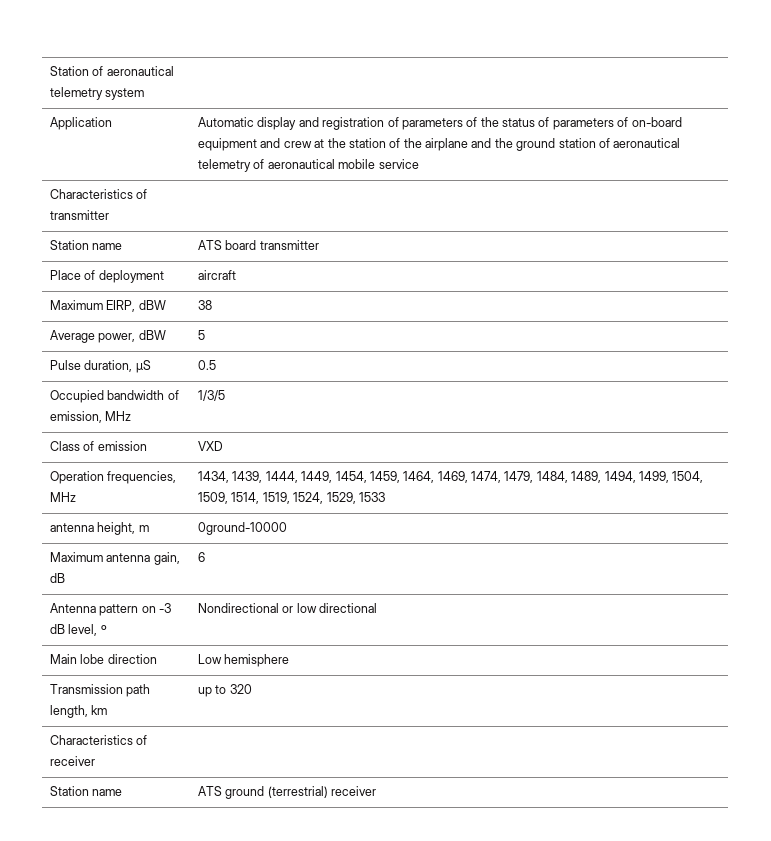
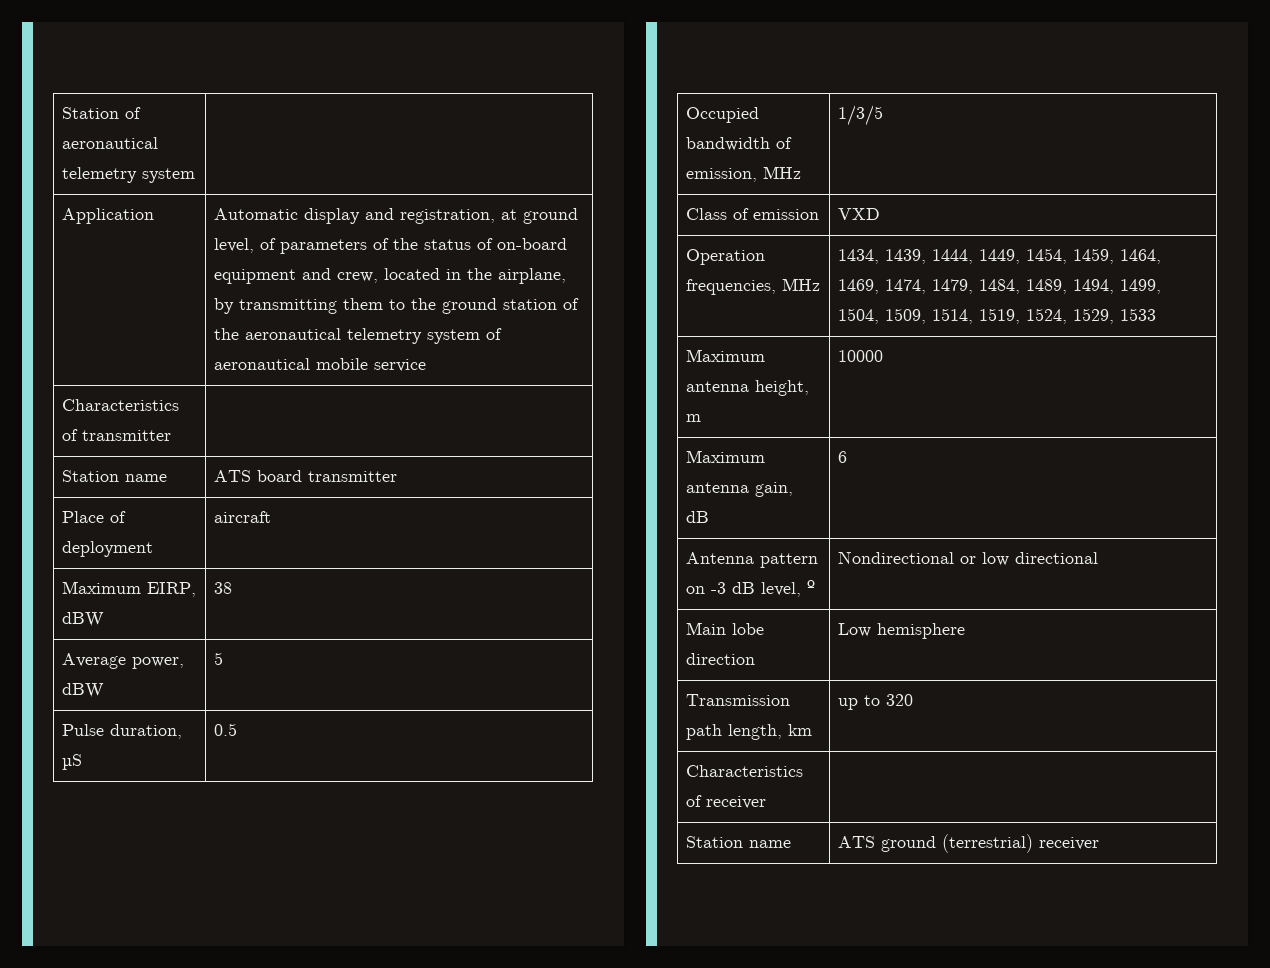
- Application | Automatic display and registration of parameters of the status of parameters of on-board equipment and crew at the station of the airplane and the ground station of aeronautical telemetry of aeronautical mobile service
+ Application | Automatic display and registration, at ground level, of parameters of the status of on-board equipment and crew, located in the airplane, by transmitting them to the ground station of the aeronautical telemetry system of aeronautical mobile service
- antenna height, m | 0ground-10000
+ Maximum antenna height, m | 10000

